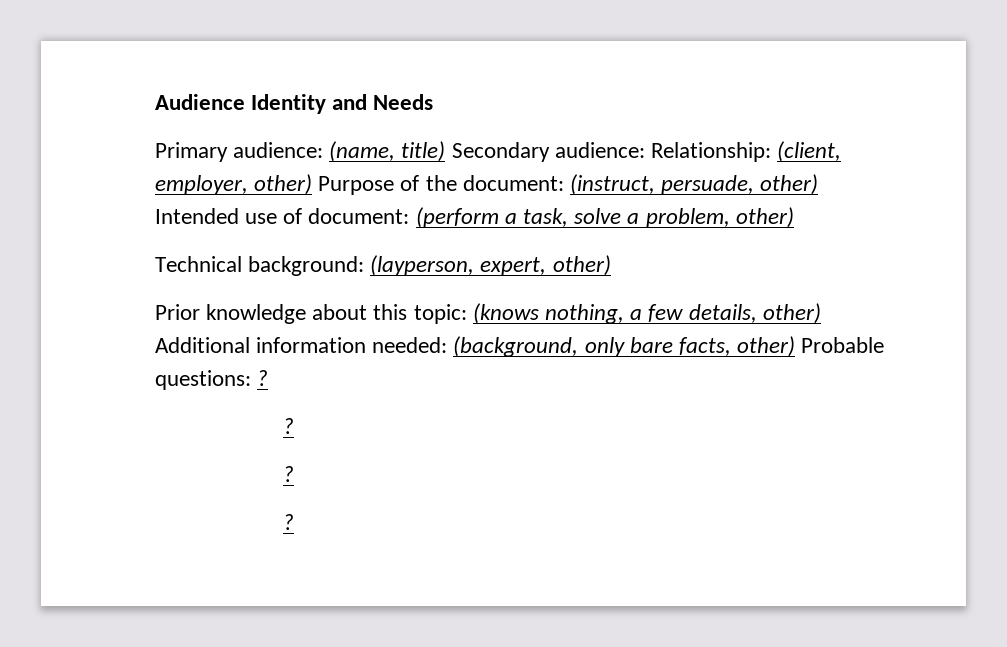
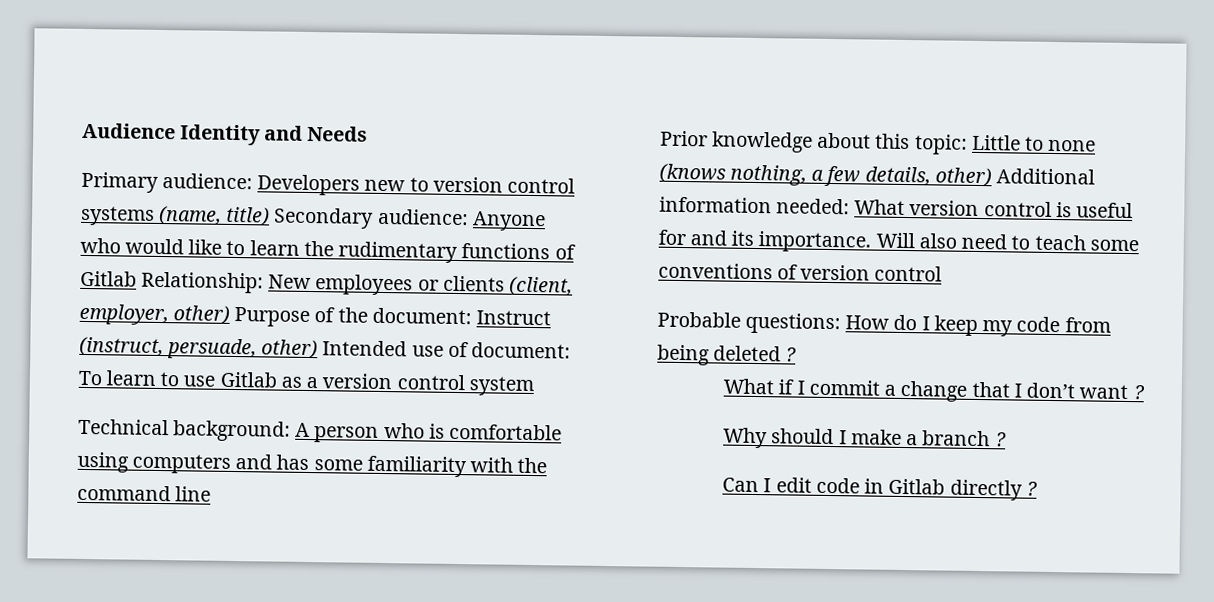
- Primary audience: (name, title) Secondary audience: Relationship: (client, employer, other) Purpose of the document: (instruct, persuade, other) Intended use of document: (perform a task, solve a problem, other)
- Technical background: (layperson, expert, other)
+ Primary audience: Developers new to version control systems (name, title) Secondary audience: Anyone who would like to learn the rudimentary functions of Gitlab Relationship: New employees or clients (client, employer, other) Purpose of the document: Instruct (instruct, persuade, other) Intended use of document: To learn to use Gitlab as a version control system
+ Technical background: A person who is comfortable using computers and has some familiarity with the command line
- Prior knowledge about this topic: (knows nothing, a few details, other) Additional information needed: (background, only bare facts, other) Probable questions: ?
- ?
- ?
- ?
+ Prior knowledge about this topic: Little to none (knows nothing, a few details, other) Additional information needed: What version control is useful for and its importance. Will also need to teach some conventions of version control
+ Probable questions: How do I keep my code from being deleted ?
+ What if I commit a change that I don’t want ?
+ Why should I make a branch ?
+ Can I edit code in Gitlab directly ?

